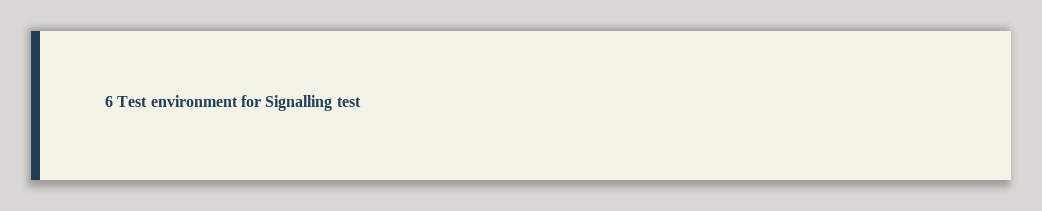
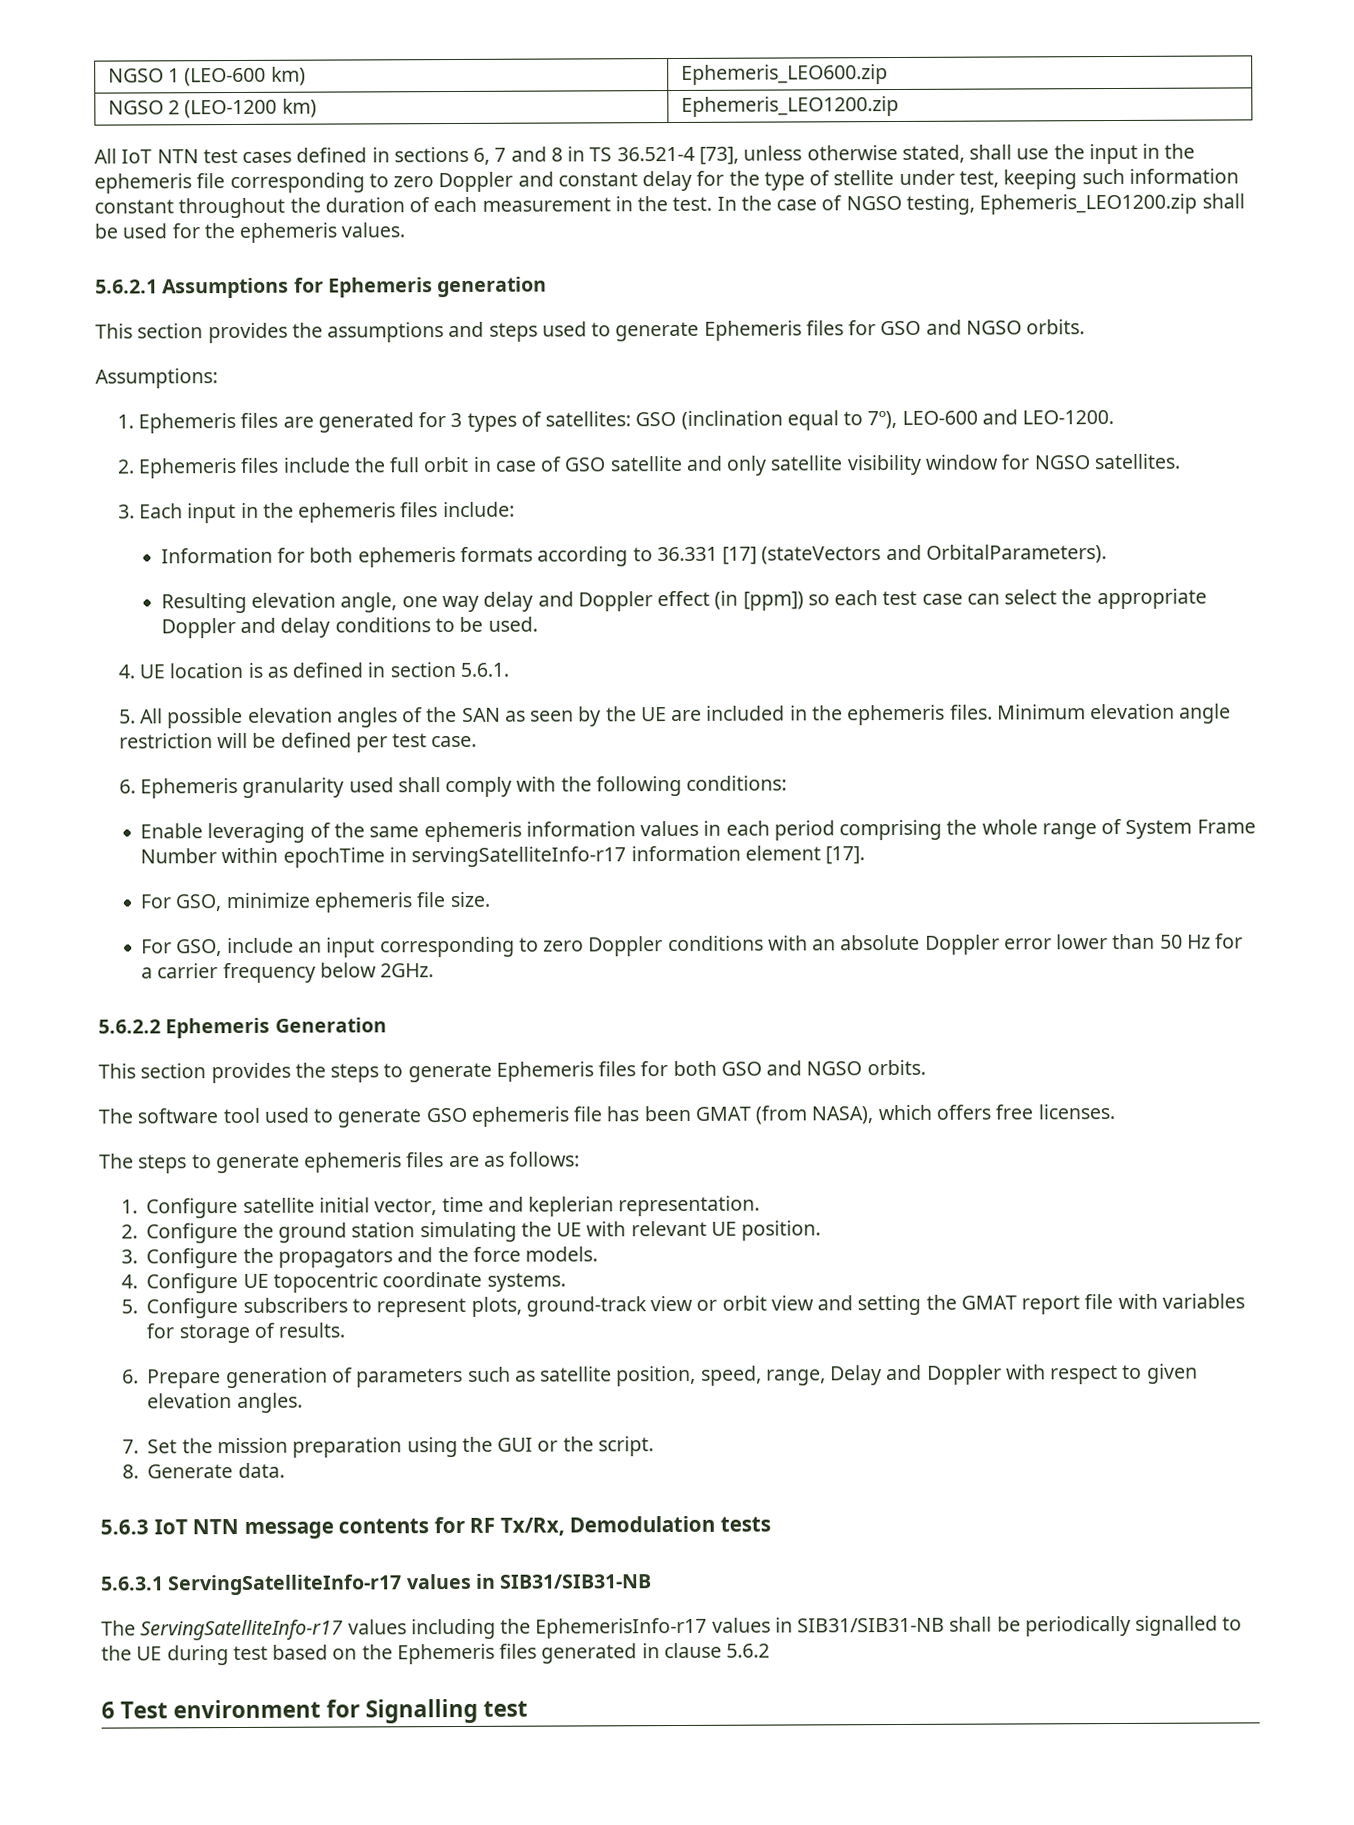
+ NGSO 1 (LEO-600 km) | Ephemeris_LEO600.zip
+ NGSO 2 (LEO-1200 km) | Ephemeris_LEO1200.zip
+ All IoT NTN test cases defined in sections 6, 7 and 8 in TS 36.521-4 [73], unless otherwise stated, shall use the input in the ephemeris file corresponding to zero Doppler and constant delay for the type of stellite under test, keeping such information constant throughout the duration of each measurement in the test. In the case of NGSO testing, Ephemeris_LEO1200.zip shall be used for the ephemeris values.
+ 5.6.2.1 Assumptions for Ephemeris generation
+ This section provides the assumptions and steps used to generate Ephemeris files for GSO and NGSO orbits.
+ Assumptions:
+ 1. Ephemeris files are generated for 3 types of satellites: GSO (inclination equal to 7º), LEO-600 and LEO-1200.
+ 2. Ephemeris files include the full orbit in case of GSO satellite and only satellite visibility window for NGSO satellites.
+ 3. Each input in the ephemeris files include:
+ Information for both ephemeris formats according to 36.331 [17] (stateVectors and OrbitalParameters).
+ Resulting elevation angle, one way delay and Doppler effect (in [ppm]) so each test case can select the appropriate Doppler and delay conditions to be used.
+ 4. UE location is as defined in section 5.6.1.
+ 5. All possible elevation angles of the SAN as seen by the UE are included in the ephemeris files. Minimum elevation angle restriction will be defined per test case.
+ 6. Ephemeris granularity used shall comply with the following conditions:
+ Enable leveraging of the same ephemeris information values in each period comprising the whole range of System Frame Number within epochTime in servingSatelliteInfo-r17 information element [17].
+ For GSO, minimize ephemeris file size.
+ For GSO, include an input corresponding to zero Doppler conditions with an absolute Doppler error lower than 50 Hz for a carrier frequency below 2GHz.
+ 5.6.2.2 Ephemeris Generation
+ This section provides the steps to generate Ephemeris files for both GSO and NGSO orbits.
+ The software tool used to generate GSO ephemeris file has been GMAT (from NASA), which offers free licenses.
+ The steps to generate ephemeris files are as follows:
+ 1. Configure satellite initial vector, time and keplerian representation.
+ 2. Configure the ground station simulating the UE with relevant UE position.
+ 3. Configure the propagators and the force models.
+ 4. Configure UE topocentric coordinate systems.
+ 5. Configure subscribers to represent plots, ground-track view or orbit view and setting the GMAT report file with variables for storage of results.
+ 6. Prepare generation of parameters such as satellite position, speed, range, Delay and Doppler with respect to given elevation angles.
+ 7. Set the mission preparation using the GUI or the script.
+ 8. Generate data.
+ 5.6.3 IoT NTN message contents for RF Tx/Rx, Demodulation tests
+ 5.6.3.1 ServingSatelliteInfo-r17 values in SIB31/SIB31-NB
+ The ServingSatelliteInfo-r17 values including the EphemerisInfo-r17 values in SIB31/SIB31-NB shall be periodically signalled to the UE during test based on the Ephemeris files generated in clause 5.6.2

